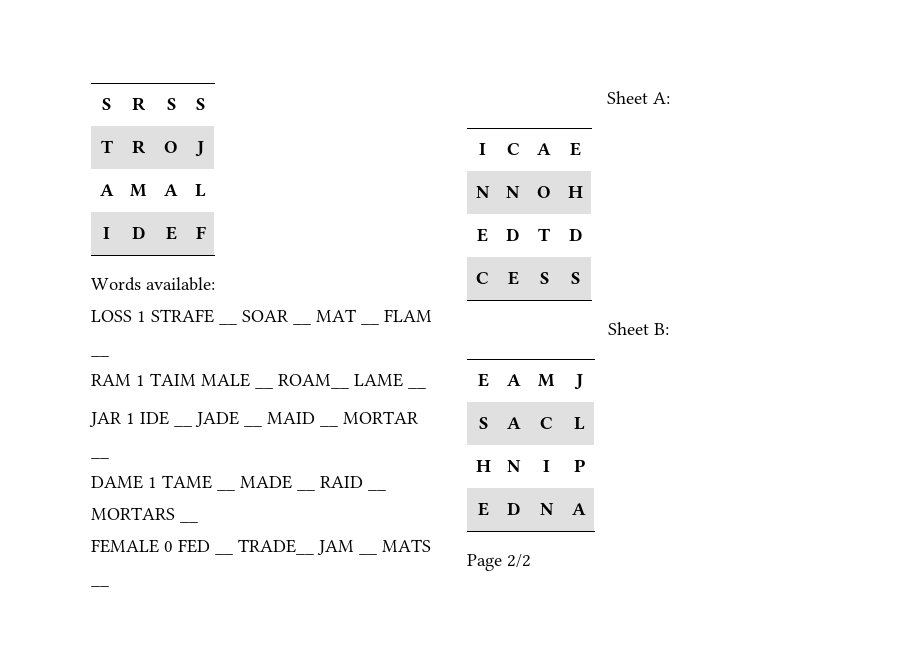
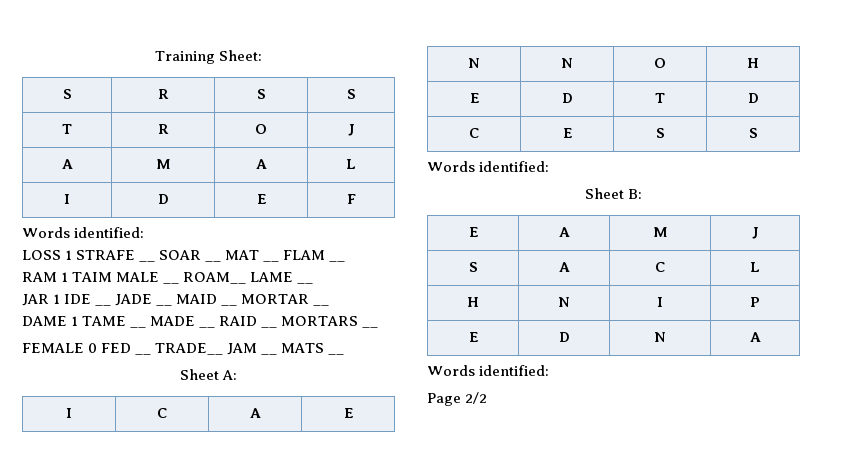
+ Training Sheet:
  I | D | E | F
- Words available:
+ Words identified:
  C | E | S | S
+ Words identified:
  E | D | N | A
+ Words identified:

